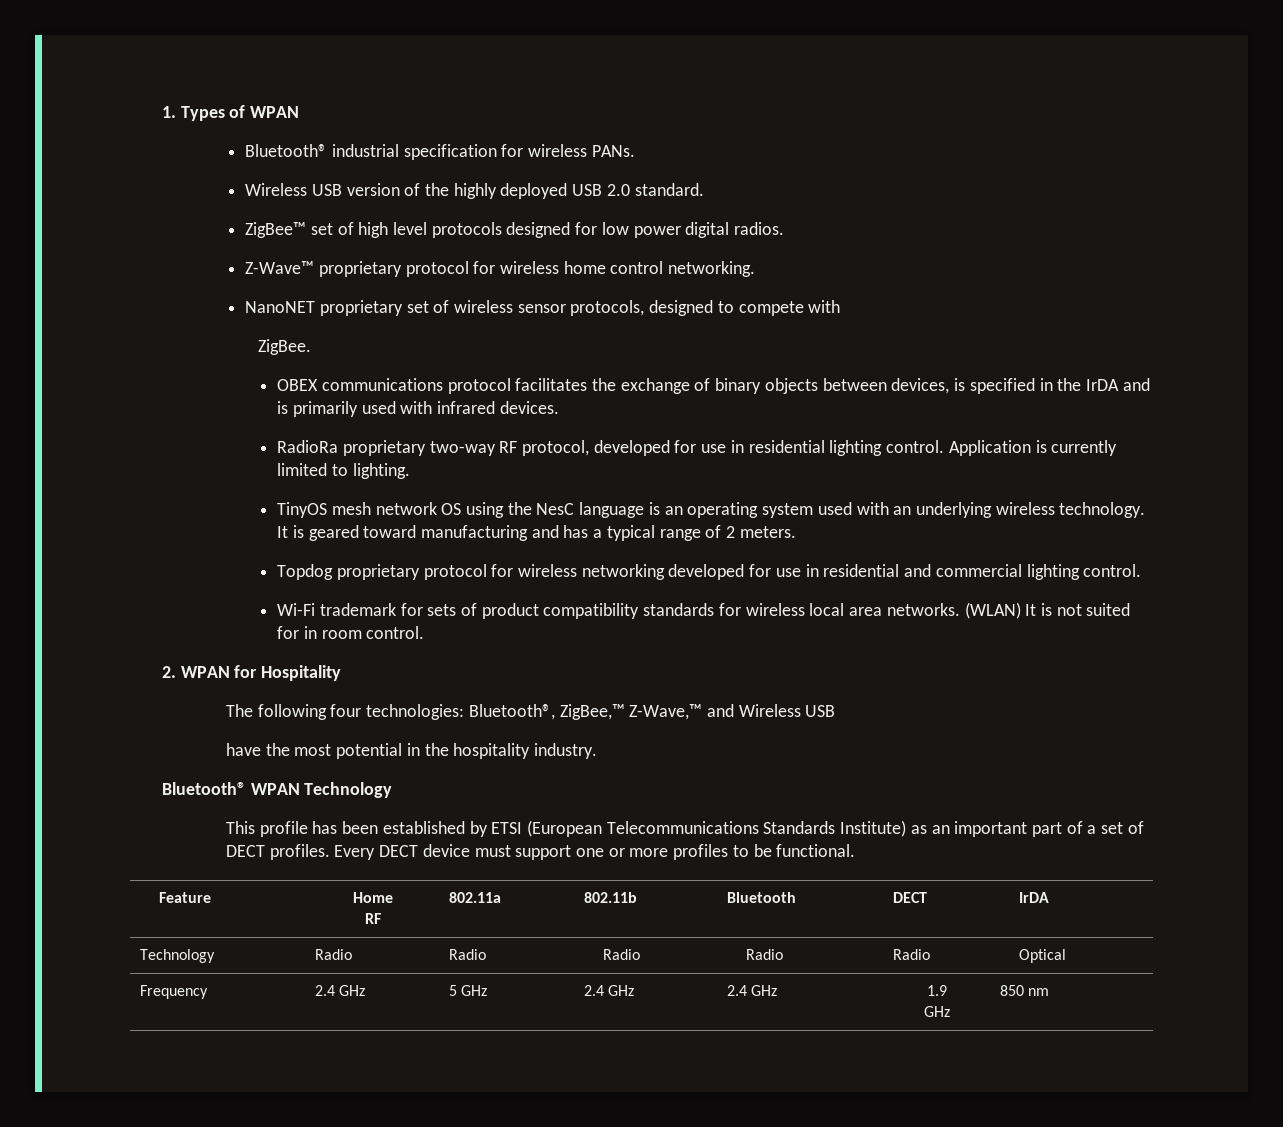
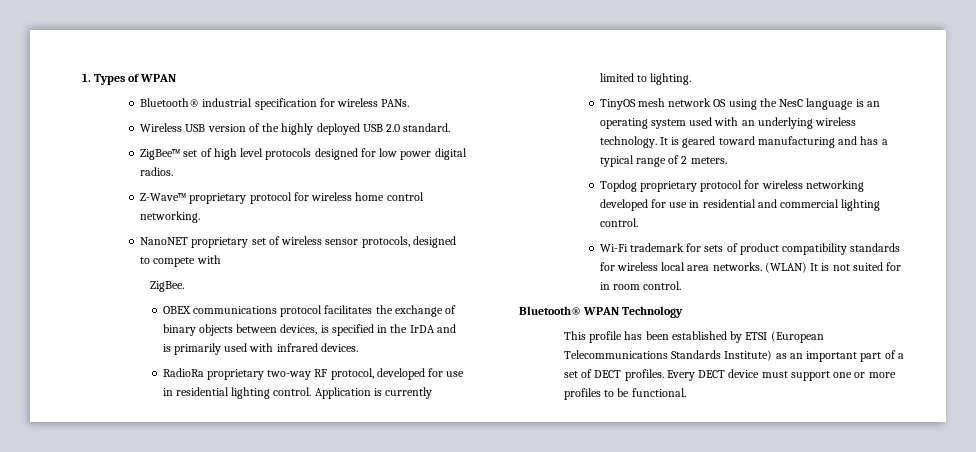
- 2. WPAN for Hospitality
- The following four technologies: Bluetooth®, ZigBee,™ Z-Wave,™ and Wireless USB
- have the most potential in the hospitality industry.
- Feature | Home
- RF | 802.11a | 802.11b | Bluetooth | DECT | IrDA
- Technology | Radio | Radio | Radio | Radio | Radio | Optical
- Frequency | 2.4 GHz | 5 GHz | 2.4 GHz | 2.4 GHz | 1.9
- GHz | 850 nm

